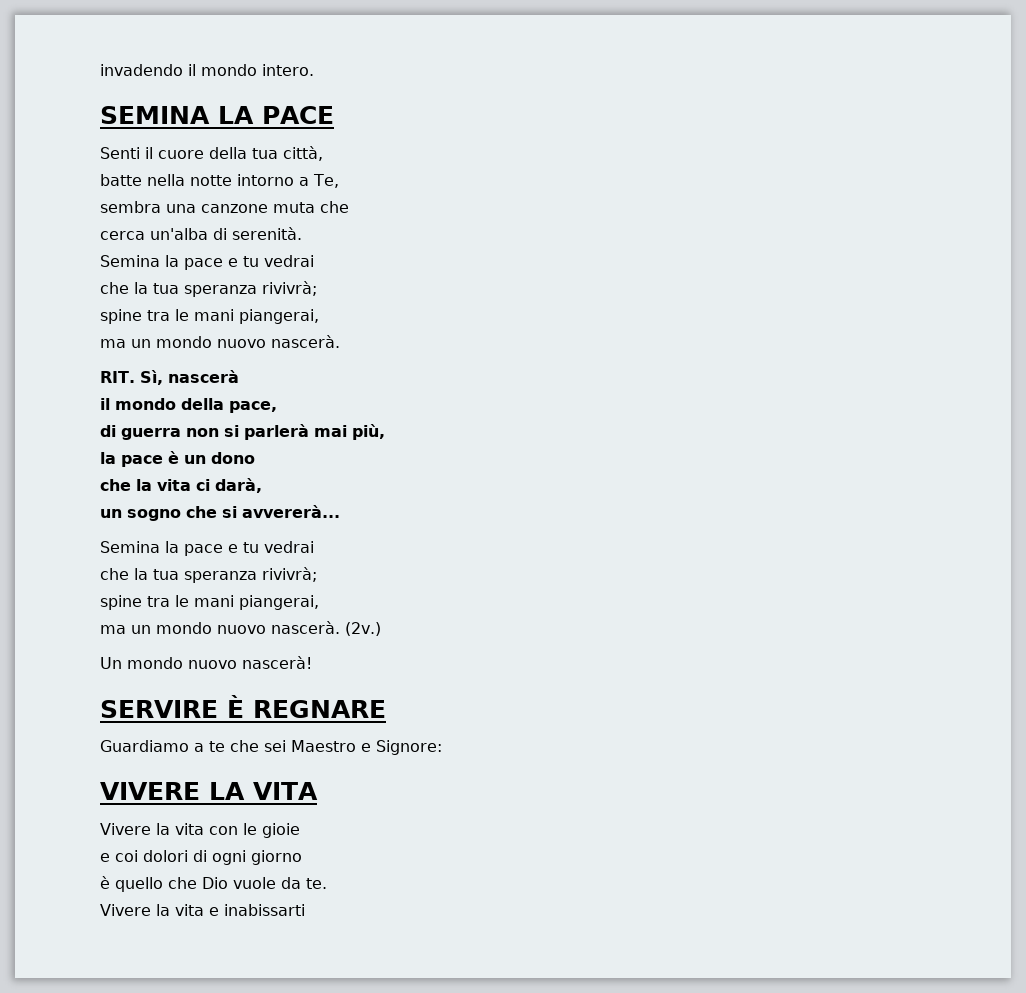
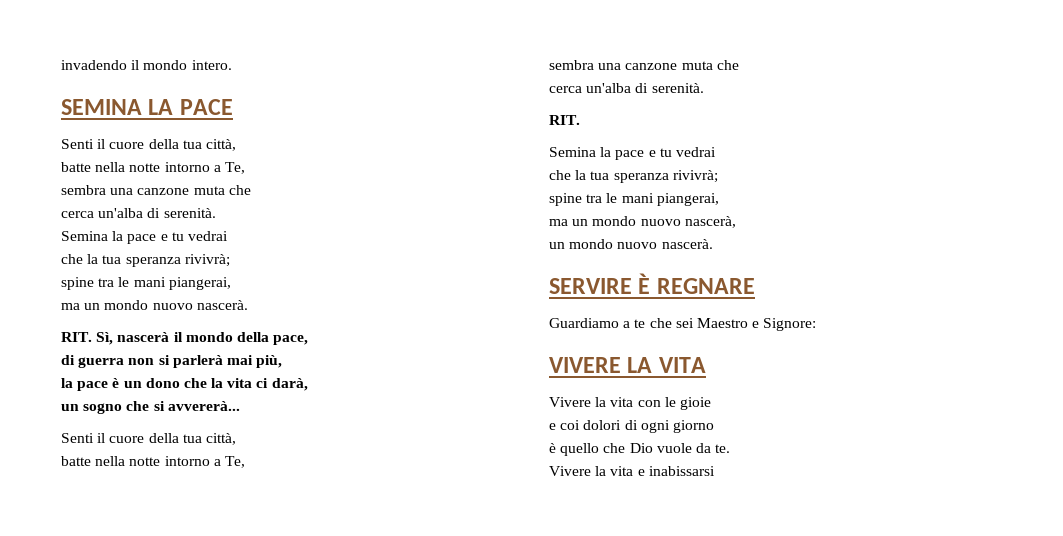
- RIT. Sì, nascerà
- il mondo della pace,
+ RIT. Sì, nascerà il mondo della pace,
- la pace è un dono
- che la vita ci darà,
+ la pace è un dono che la vita ci darà,
  un sogno che si avvererà...
+ Senti il cuore della tua città,
+ batte nella notte intorno a Te,
+ sembra una canzone muta che
+ cerca un'alba di serenità.
+ RIT.
- ma un mondo nuovo nascerà. (2v.)
- Un mondo nuovo nascerà!
+ ma un mondo nuovo nascerà,
+ un mondo nuovo nascerà.
- Vivere la vita e inabissarti
+ Vivere la vita e inabissarsi

